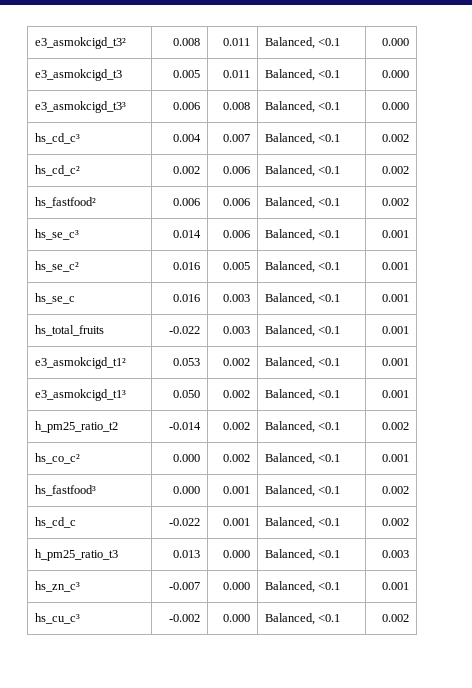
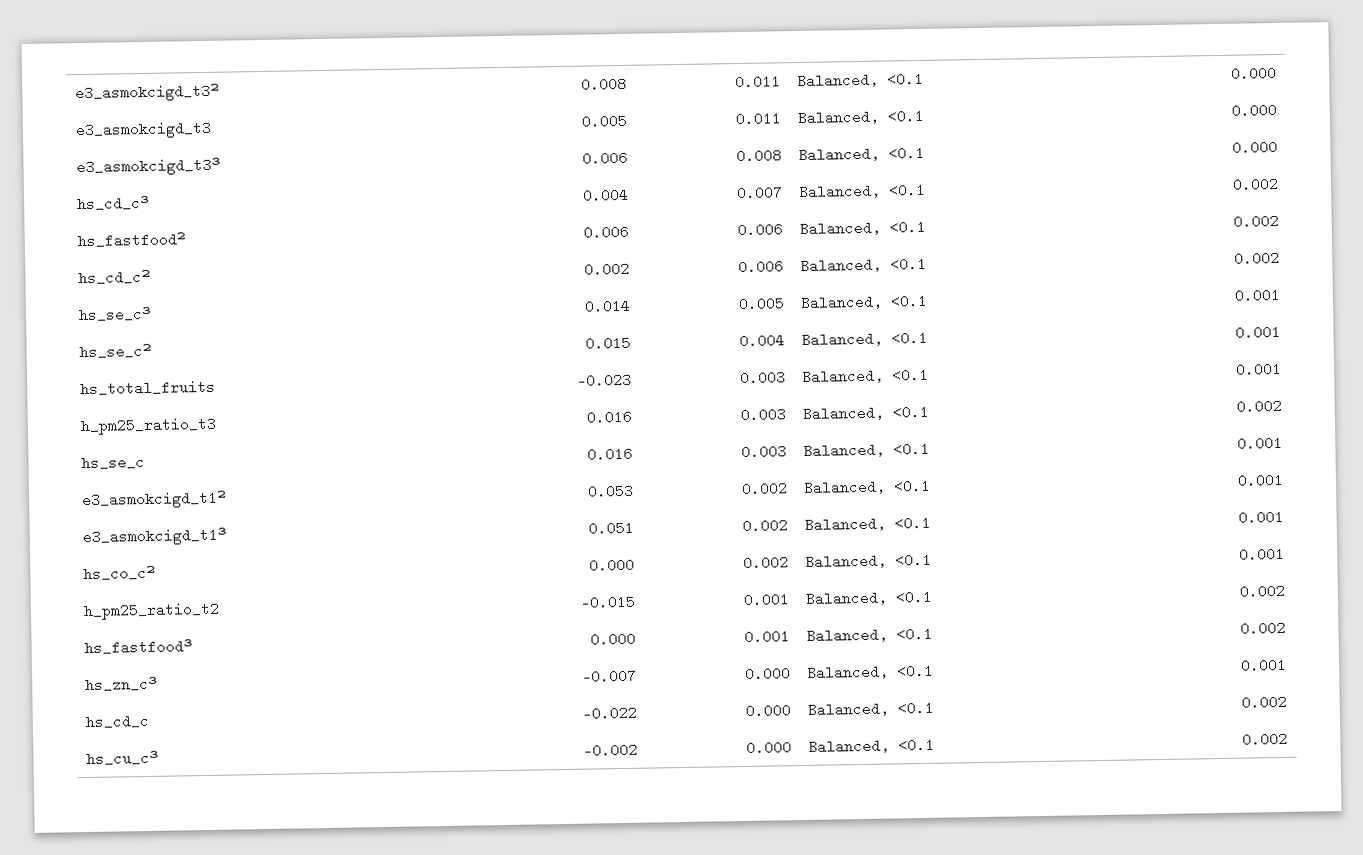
+ hs_fastfood² | 0.006 | 0.006 | Balanced, <0.1 | 0.002
  hs_cd_c² | 0.002 | 0.006 | Balanced, <0.1 | 0.002
- hs_fastfood² | 0.006 | 0.006 | Balanced, <0.1 | 0.002
- hs_se_c³ | 0.014 | 0.006 | Balanced, <0.1 | 0.001
+ hs_se_c³ | 0.014 | 0.005 | Balanced, <0.1 | 0.001
- hs_se_c² | 0.016 | 0.005 | Balanced, <0.1 | 0.001
+ hs_se_c² | 0.015 | 0.004 | Balanced, <0.1 | 0.001
+ hs_total_fruits | -0.023 | 0.003 | Balanced, <0.1 | 0.001
+ h_pm25_ratio_t3 | 0.016 | 0.003 | Balanced, <0.1 | 0.002
  hs_se_c | 0.016 | 0.003 | Balanced, <0.1 | 0.001
- hs_total_fruits | -0.022 | 0.003 | Balanced, <0.1 | 0.001
- e3_asmokcigd_t1³ | 0.050 | 0.002 | Balanced, <0.1 | 0.001
- h_pm25_ratio_t2 | -0.014 | 0.002 | Balanced, <0.1 | 0.002
+ e3_asmokcigd_t1³ | 0.051 | 0.002 | Balanced, <0.1 | 0.001
+ h_pm25_ratio_t2 | -0.015 | 0.001 | Balanced, <0.1 | 0.002
- hs_cd_c | -0.022 | 0.001 | Balanced, <0.1 | 0.002
- h_pm25_ratio_t3 | 0.013 | 0.000 | Balanced, <0.1 | 0.003
+ hs_cd_c | -0.022 | 0.000 | Balanced, <0.1 | 0.002

